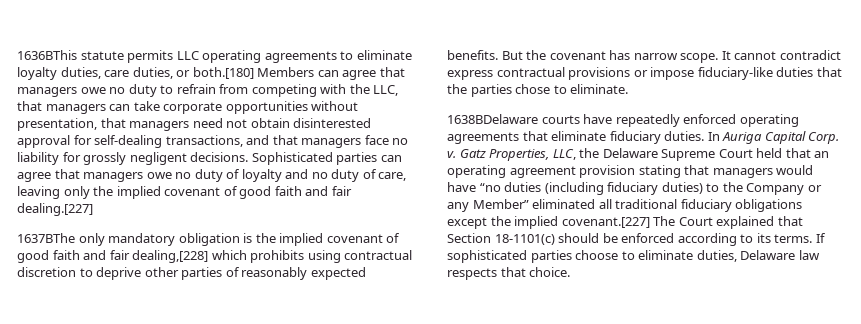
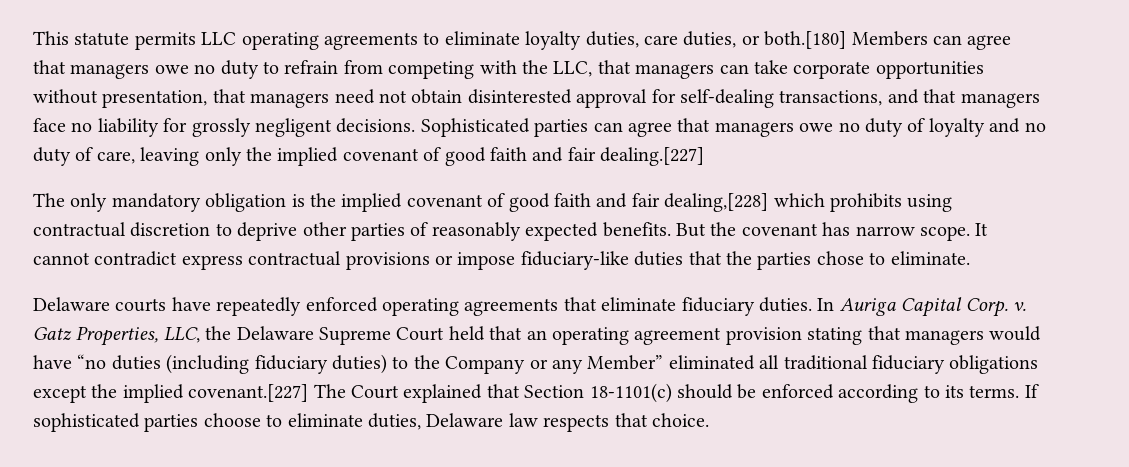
- 1636BThis statute permits LLC operating agreements to eliminate loyalty duties, care duties, or both.[180] Members can agree that managers owe no duty to refrain from competing with the LLC, that managers can take corporate opportunities without presentation, that managers need not obtain disinterested approval for self-dealing transactions, and that managers face no liability for grossly negligent decisions.
+ This statute permits LLC operating agreements to eliminate loyalty duties, care duties, or both.[180] Members can agree that managers owe no duty to refrain from competing with the LLC, that managers can take corporate opportunities without presentation, that managers need not obtain disinterested approval for self-dealing transactions, and that managers face no liability for grossly negligent decisions.
- 1637BThe only mandatory obligation is the implied covenant of good faith and fair dealing,[228] which prohibits using contractual discretion to deprive other parties of reasonably expected benefits.
+ The only mandatory obligation is the implied covenant of good faith and fair dealing,[228] which prohibits using contractual discretion to deprive other parties of reasonably expected benefits.
- 1638BDelaware courts have repeatedly enforced operating agreements that eliminate fiduciary duties.
+ Delaware courts have repeatedly enforced operating agreements that eliminate fiduciary duties.

